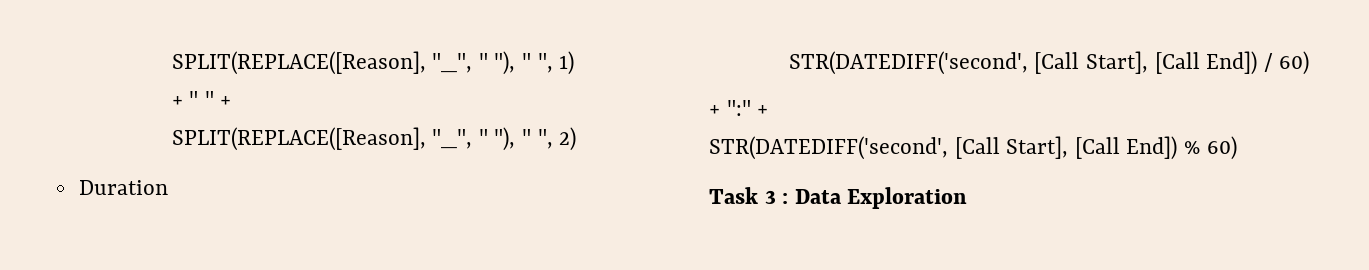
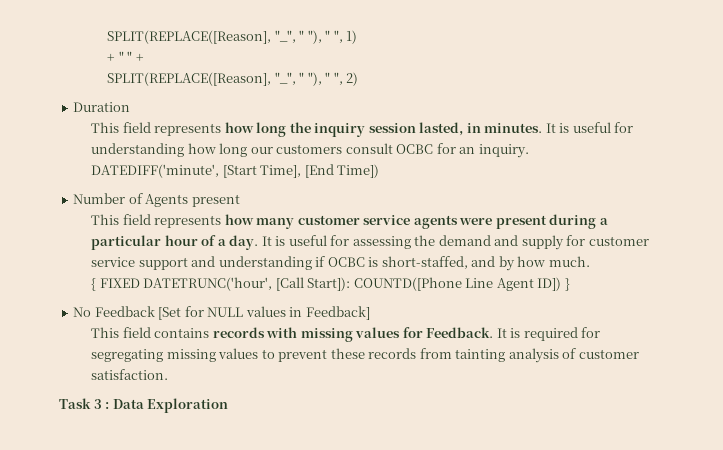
- STR(DATEDIFF('second', [Call Start], [Call End]) / 60)
- + ":" +
- STR(DATEDIFF('second', [Call Start], [Call End]) % 60)
+ This field represents how long the inquiry session lasted, in minutes. It is useful for understanding how long our customers consult OCBC for an inquiry.
+ DATEDIFF('minute', [Start Time], [End Time])
+ Number of Agents present
+ This field represents how many customer service agents were present during a particular hour of a day. It is useful for assessing the demand and supply for customer service support and understanding if OCBC is short-staffed, and by how much.
+ { FIXED DATETRUNC('hour', [Call Start]): COUNTD([Phone Line Agent ID]) }
+ No Feedback [Set for NULL values in Feedback]
+ This field contains records with missing values for Feedback. It is required for segregating missing values to prevent these records from tainting analysis of customer satisfaction.

